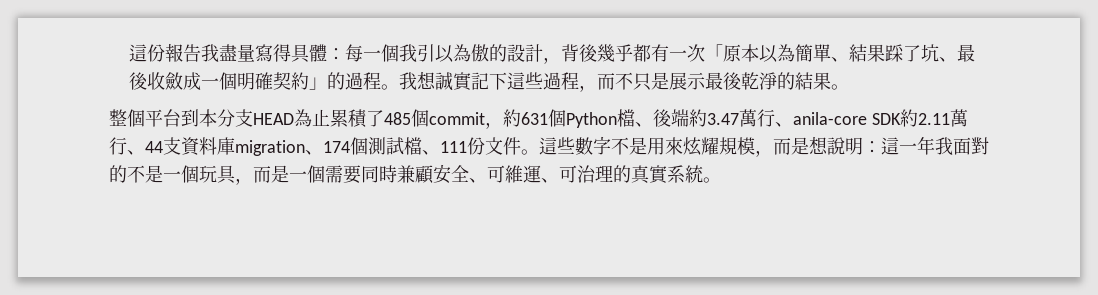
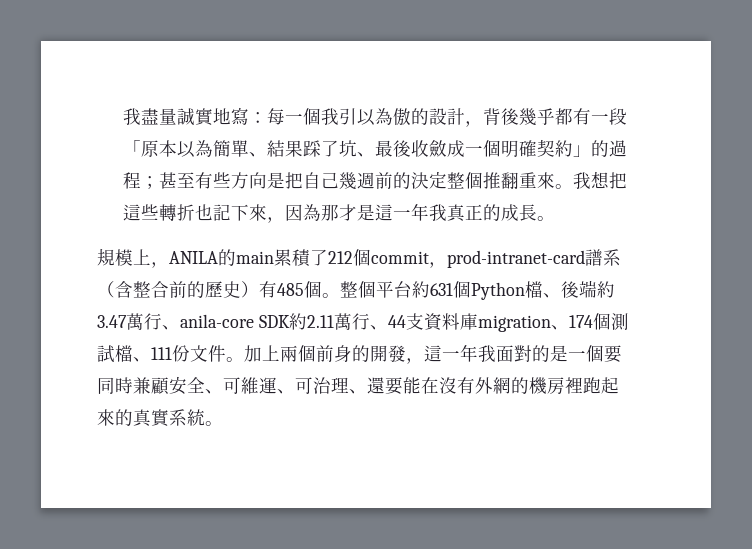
- 這份報告我盡量寫得具體：每一個我引以為傲的設計，背後幾乎都有一次「原本以為簡單、結果踩了坑、最後收斂成一個明確契約」的過程。我想誠實記下這些過程，而不只是展示最後乾淨的結果。
- 整個平台到本分支HEAD為止累積了485個commit，約631個Python檔、後端約3.47萬行、anila-core SDK約2.11萬行、44支資料庫migration、174個測試檔、111份文件。
+ 我盡量誠實地寫：每一個我引以為傲的設計，背後幾乎都有一段「原本以為簡單、結果踩了坑、最後收斂成一個明確契約」的過程；甚至有些方向是把自己幾週前的決定整個推翻重來。我想把這些轉折也記下來，因為那才是這一年我真正的成長。
+ 規模上，ANILA的main累積了212個commit，prod-intranet-card譜系（含整合前的歷史）有485個。整個平台約631個Python檔、後端約3.47萬行、anila-core SDK約2.11萬行、44支資料庫migration、174個測試檔、111份文件。
- 這些數字不是用來炫耀規模，而是想說明：這一年我面對的不是一個玩具，而是一個需要同時兼顧安全、可維運、可治理的真實系統。
+ 加上兩個前身的開發，這一年我面對的是一個要同時兼顧安全、可維運、可治理、還要能在沒有外網的機房裡跑起來的真實系統。

